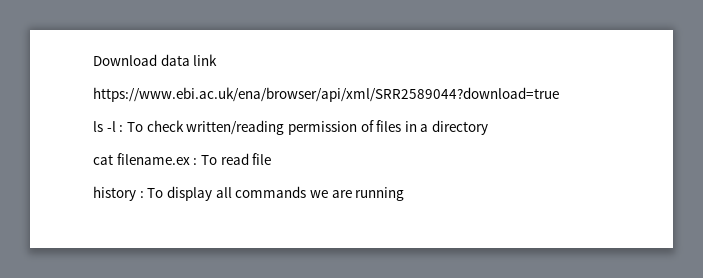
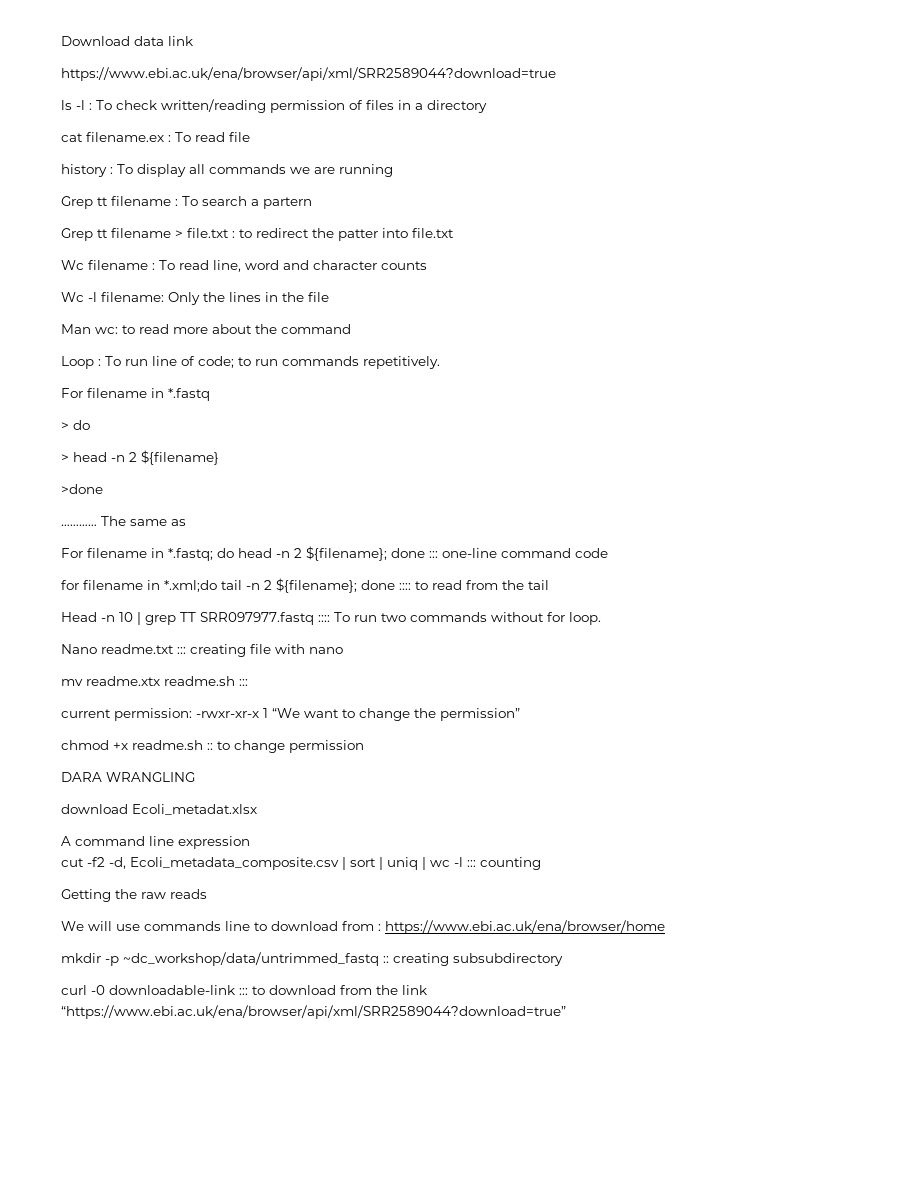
+ Grep tt filename : To search a partern
+ Grep tt filename > file.txt : to redirect the patter into file.txt
+ Wc filename : To read line, word and character counts
+ Wc -l filename: Only the lines in the file
+ Man wc: to read more about the command
+ Loop : To run line of code; to run commands repetitively.
+ For filename in *.fastq
+ > do
+ > head -n 2 ${filename}
+ >done
+ ………… The same as
+ For filename in *.fastq; do head -n 2 ${filename}; done ::: one-line command code
+ for filename in *.xml;do tail -n 2 ${filename}; done :::: to read from the tail
+ Head -n 10 | grep TT SRR097977.fastq :::: To run two commands without for loop.
+ Nano readme.txt ::: creating file with nano
+ mv readme.xtx readme.sh :::
+ current permission: -rwxr-xr-x 1 “We want to change the permission”
+ chmod +x readme.sh :: to change permission
+ DARA WRANGLING
+ download Ecoli_metadat.xlsx
+ A command line expression
+ cut -f2 -d, Ecoli_metadata_composite.csv | sort | uniq | wc -l ::: counting
+ Getting the raw reads
+ We will use commands line to download from : https://www.ebi.ac.uk/ena/browser/home
+ mkdir -p ~dc_workshop/data/untrimmed_fastq :: creating subsubdirectory
+ curl -0 downloadable-link ::: to download from the link “https://www.ebi.ac.uk/ena/browser/api/xml/SRR2589044?download=true”

